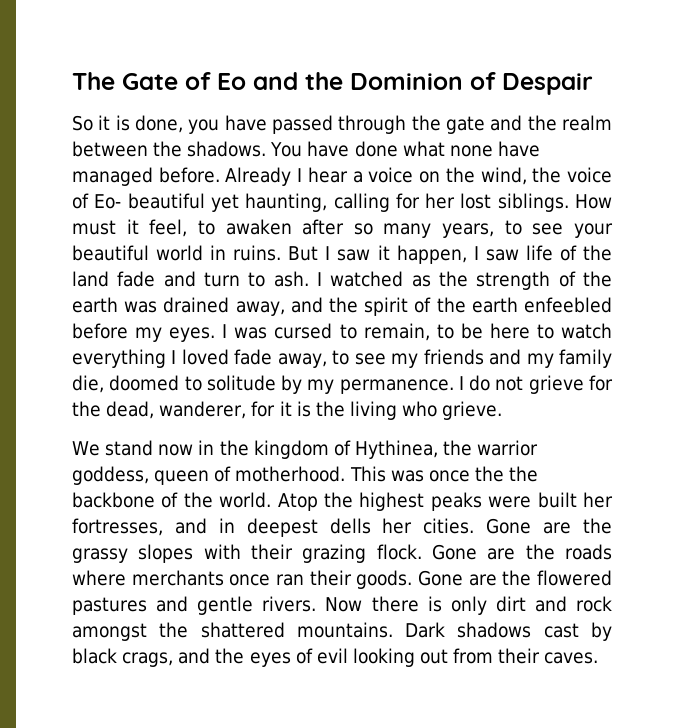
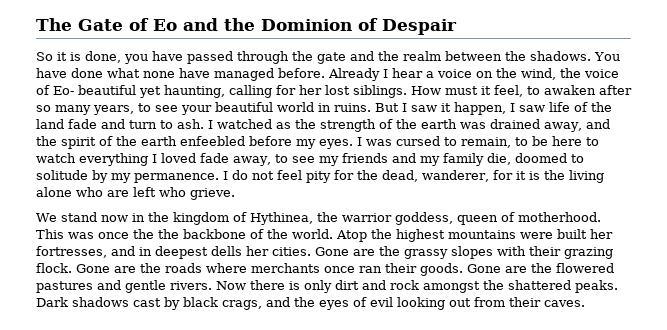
- I do not grieve for the dead, wanderer, for it is the living who grieve.
+ I do not feel pity for the dead, wanderer, for it is the living alone who are left who grieve.
- Atop the highest peaks were built her fortresses, and in deepest dells her cities.
+ Atop the highest mountains were built her fortresses, and in deepest dells her cities.
- Now there is only dirt and rock amongst the shattered mountains.
+ Now there is only dirt and rock amongst the shattered peaks.

